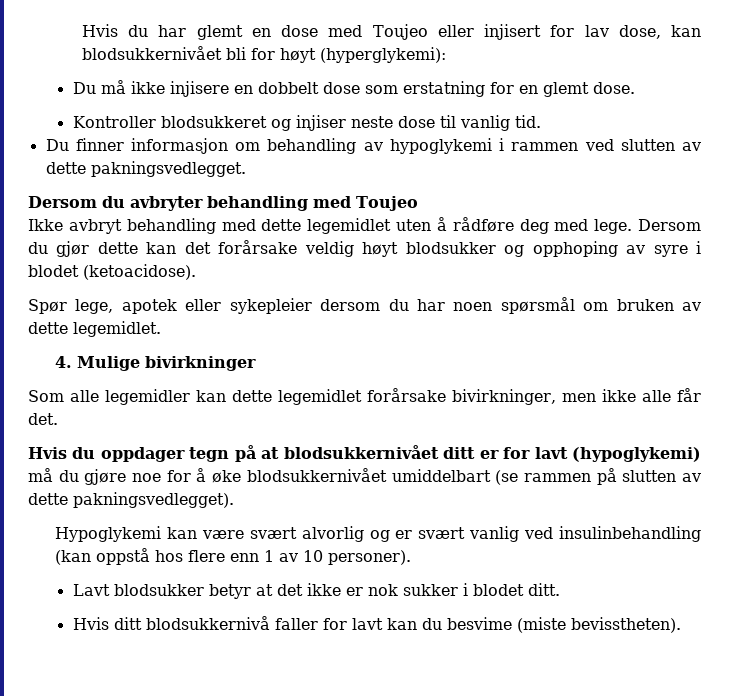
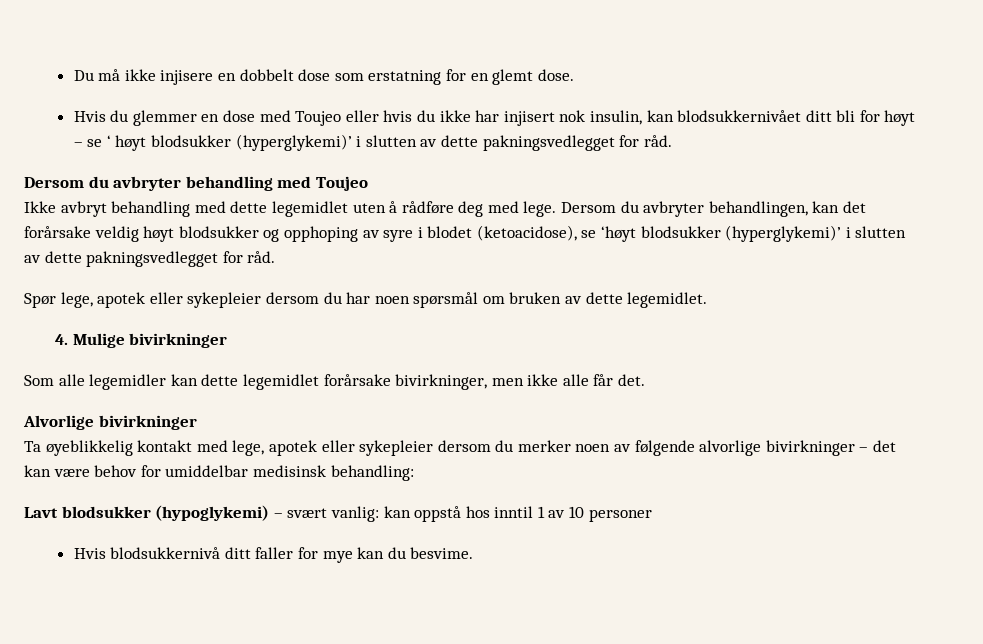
- Hvis du har glemt en dose med Toujeo eller injisert for lav dose, kan blodsukkernivået bli for høyt (hyperglykemi):
- Kontroller blodsukkeret og injiser neste dose til vanlig tid.
- Du finner informasjon om behandling av hypoglykemi i rammen ved slutten av dette pakningsvedlegget.
+ Hvis du glemmer en dose med Toujeo eller hvis du ikke har injisert nok insulin, kan blodsukkernivået ditt bli for høyt – se ‘ høyt blodsukker (hyperglykemi)’ i slutten av dette pakningsvedlegget for råd.
- Dersom du gjør dette kan det forårsake veldig høyt blodsukker og opphoping av syre i blodet (ketoacidose).
+ Dersom du avbryter behandlingen, kan det forårsake veldig høyt blodsukker og opphoping av syre i blodet (ketoacidose), se ‘høyt blodsukker (hyperglykemi)’ i slutten av dette pakningsvedlegget for råd.
- Hvis du oppdager tegn på at blodsukkernivået ditt er for lavt (hypoglykemi) må du gjøre noe for å øke blodsukkernivået umiddelbart (se rammen på slutten av dette pakningsvedlegget).
- Hypoglykemi kan være svært alvorlig og er svært vanlig ved insulinbehandling (kan oppstå hos flere enn 1 av 10 personer).
- Lavt blodsukker betyr at det ikke er nok sukker i blodet ditt.
- Hvis ditt blodsukkernivå faller for lavt kan du besvime (miste bevisstheten).
+ Alvorlige bivirkninger
+ Ta øyeblikkelig kontakt med lege, apotek eller sykepleier dersom du merker noen av følgende alvorlige bivirkninger – det kan være behov for umiddelbar medisinsk behandling:
+ Lavt blodsukker (hypoglykemi) – svært vanlig: kan oppstå hos inntil 1 av 10 personer
+ Hvis blodsukkernivå ditt faller for mye kan du besvime.

